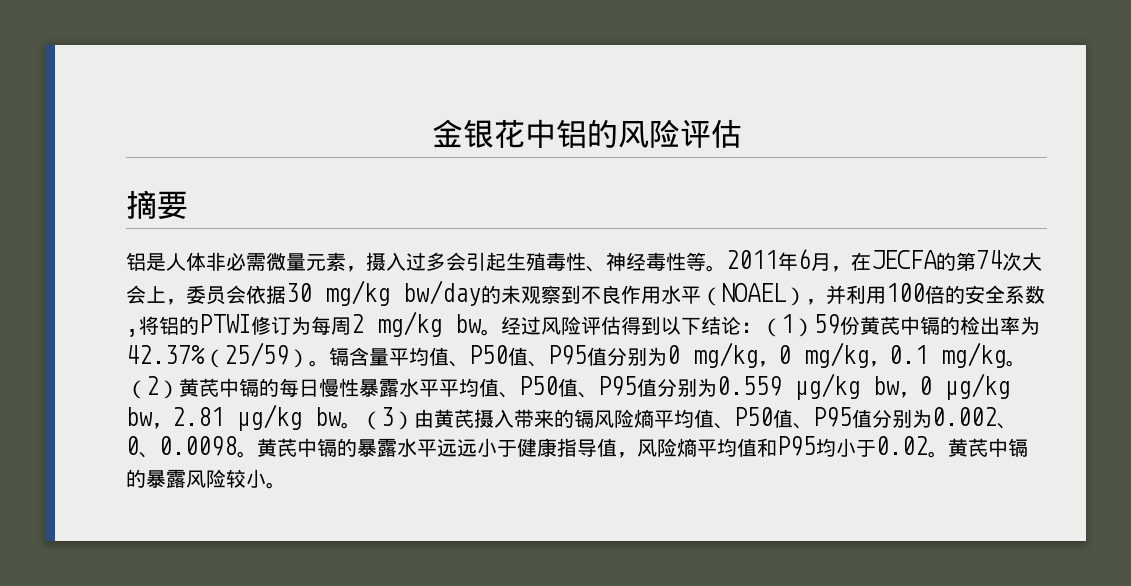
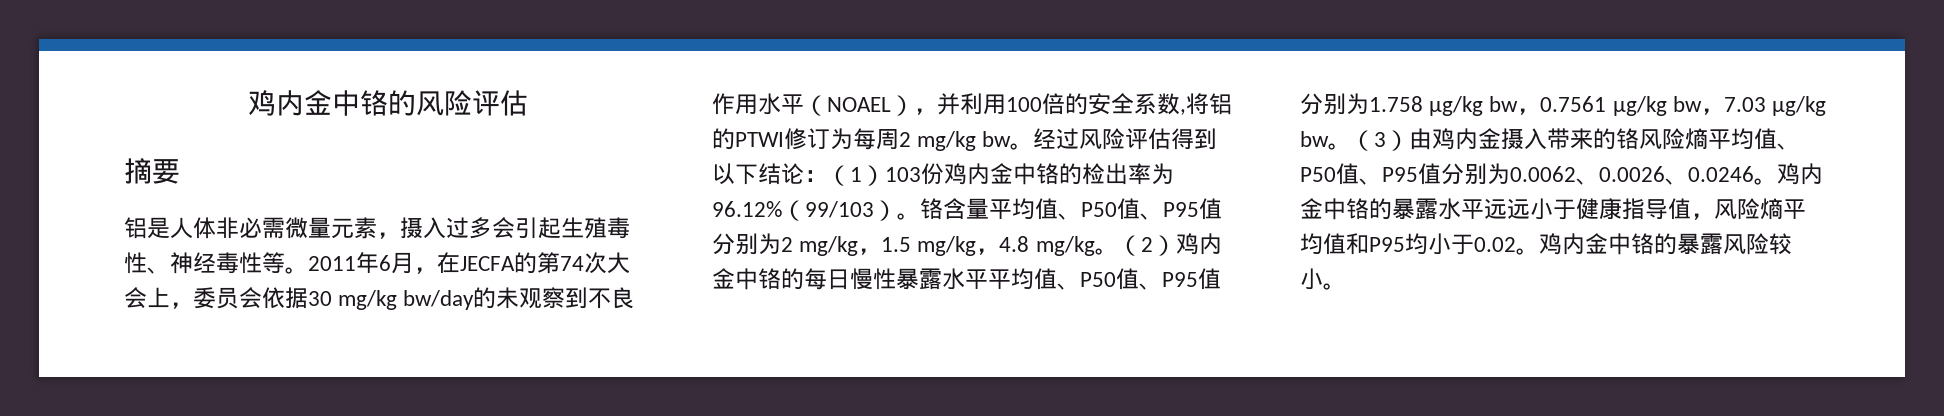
- 金银花中铝的风险评估
+ 鸡内金中铬的风险评估
- 经过风险评估得到以下结论：（1）59份黄芪中镉的检出率为42.37%（25/59）。镉含量平均值、P50值、P95值分别为0 mg/kg，0 mg/kg，0.1 mg/kg。
+ 经过风险评估得到以下结论：（1）103份鸡内金中铬的检出率为96.12%（99/103）。铬含量平均值、P50值、P95值分别为2 mg/kg，1.5 mg/kg，4.8 mg/kg。
- （2）黄芪中镉的每日慢性暴露水平平均值、P50值、P95值分别为0.559 μg/kg bw，0 μg/kg bw，2.81 μg/kg bw。
+ （2）鸡内金中铬的每日慢性暴露水平平均值、P50值、P95值分别为1.758 μg/kg bw，0.7561 μg/kg bw，7.03 μg/kg bw。
- （3）由黄芪摄入带来的镉风险熵平均值、P50值、P95值分别为0.002、0、0.0098。黄芪中镉的暴露水平远远小于健康指导值，风险熵平均值和P95均小于0.02。
+ （3）由鸡内金摄入带来的铬风险熵平均值、P50值、P95值分别为0.0062、0.0026、0.0246。鸡内金中铬的暴露水平远远小于健康指导值，风险熵平均值和P95均小于0.02。
- 黄芪中镉的暴露风险较小。
+ 鸡内金中铬的暴露风险较小。

